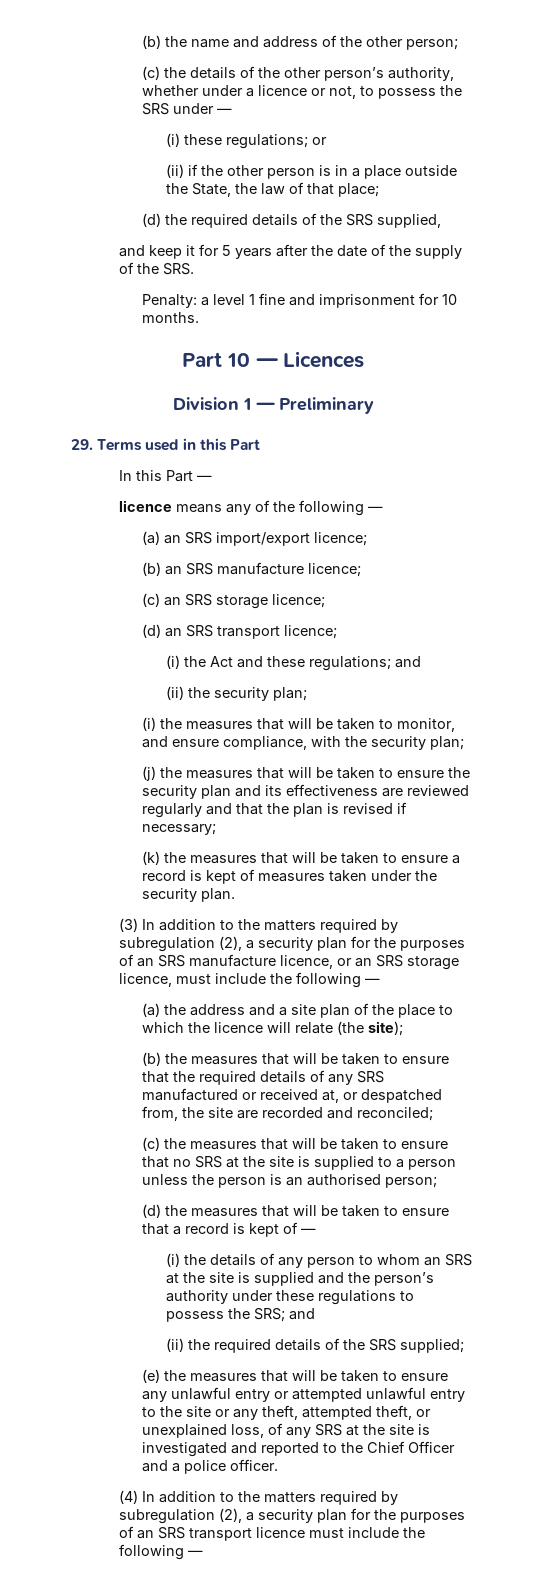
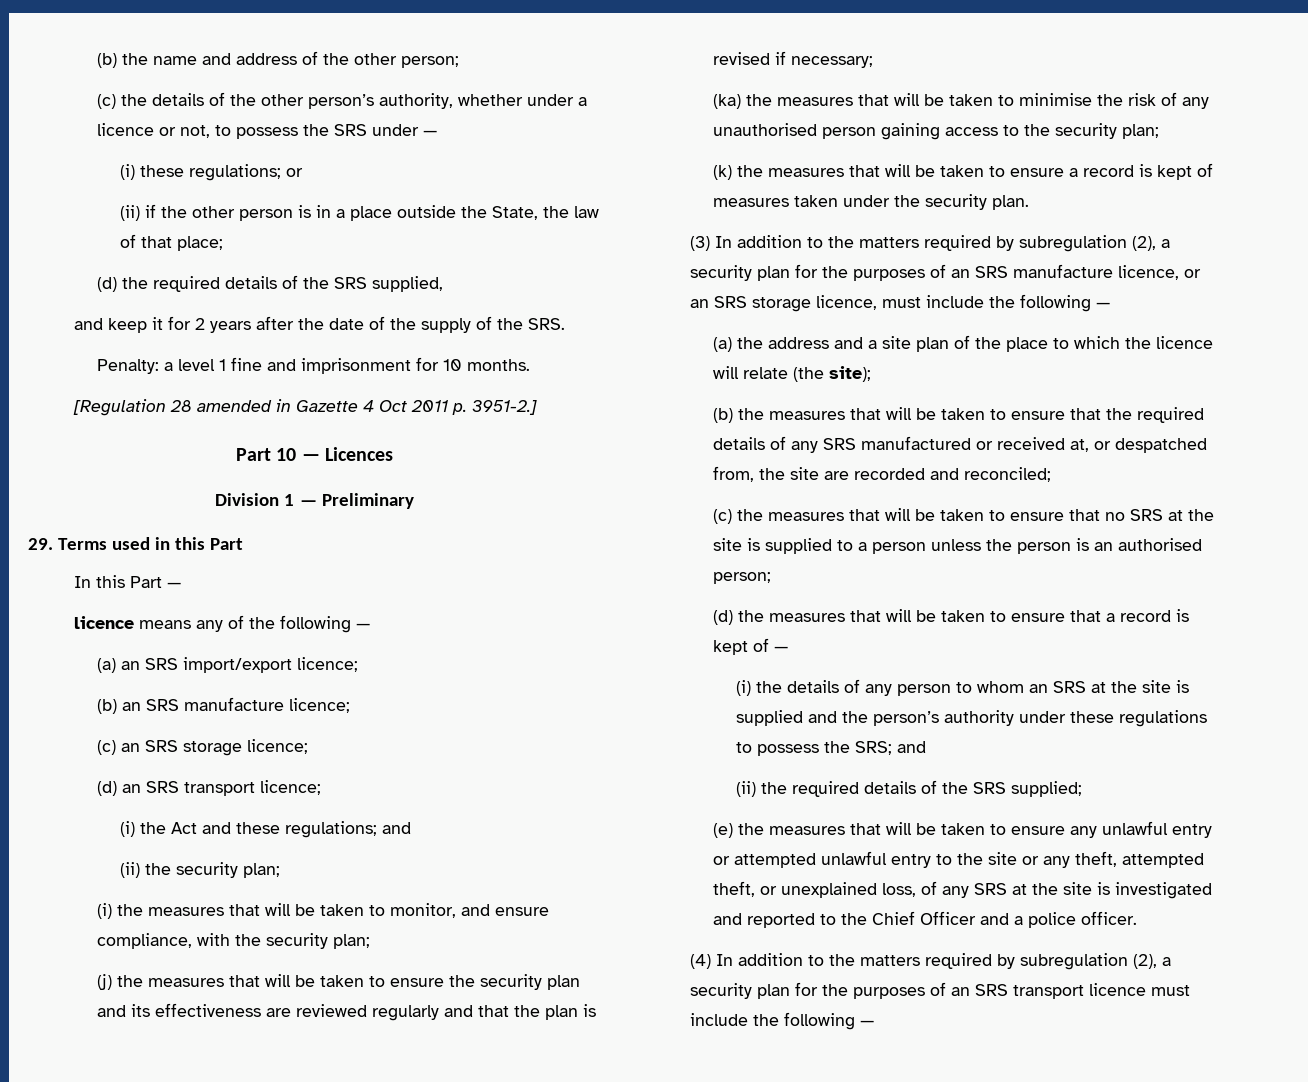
- and keep it for 5 years after the date of the supply of the SRS.
+ and keep it for 2 years after the date of the supply of the SRS.
+ [Regulation 28 amended in Gazette 4 Oct 2011 p. 3951-2.]
+ (ka) the measures that will be taken to minimise the risk of any unauthorised person gaining access to the security plan;

